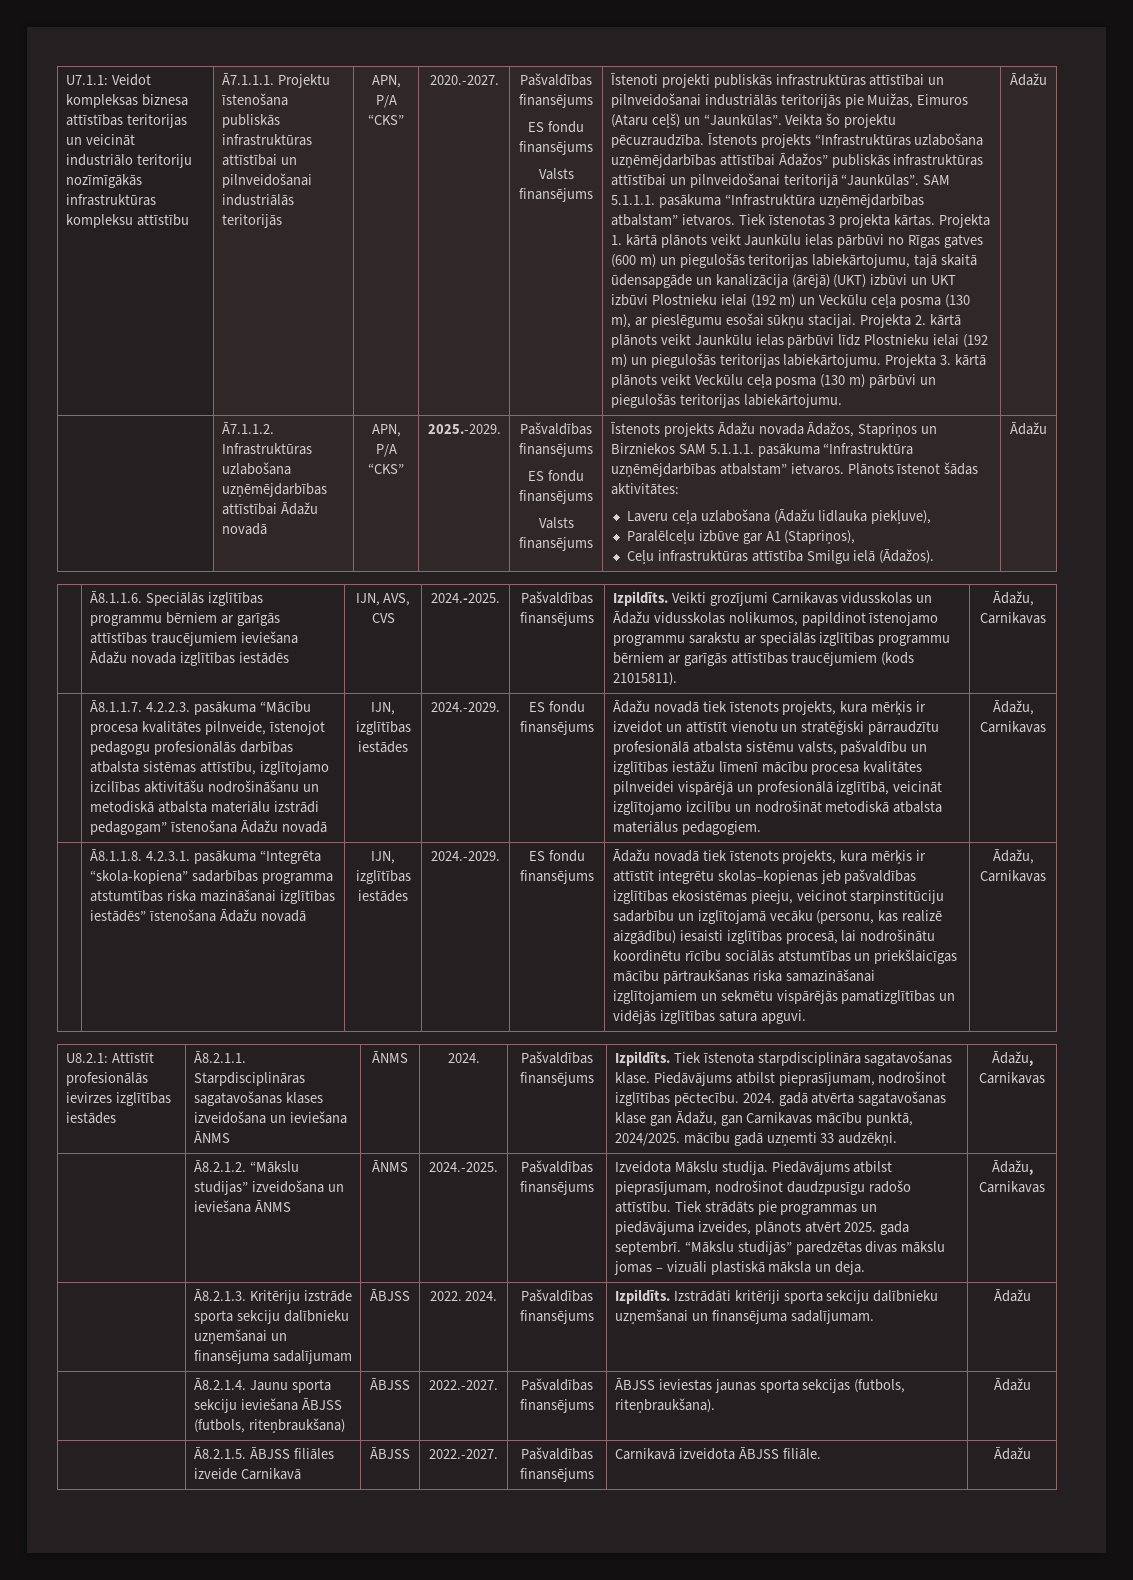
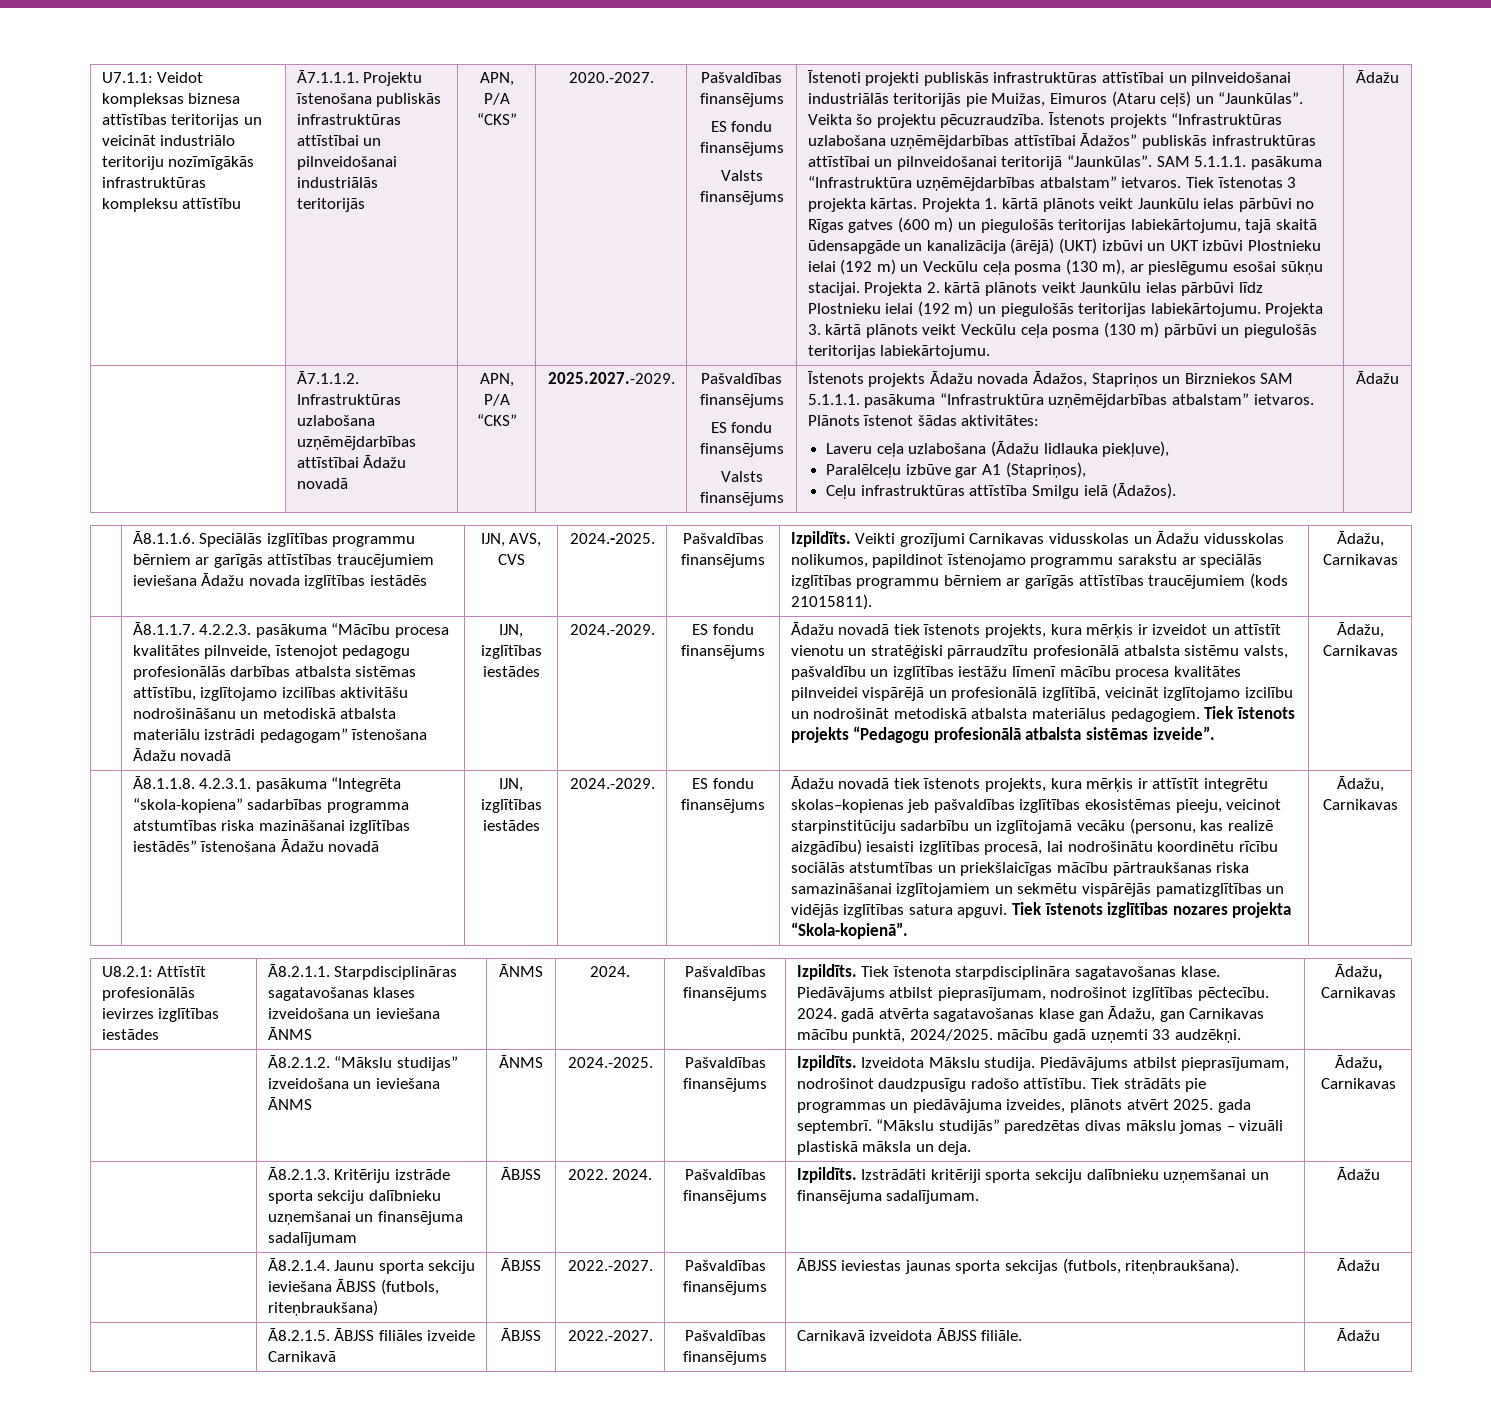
- 2025.-2029.
+ 2025.2027.-2029.
+ Tiek īstenots projekts “Pedagogu profesionālā atbalsta sistēmas izveide”.
+ Tiek īstenots izglītības nozares projekta “Skola-kopienā”.
- Pašvaldības finansējums | Izveidota Mākslu studija.
+ Pašvaldības finansējums | Izpildīts. Izveidota Mākslu studija.

